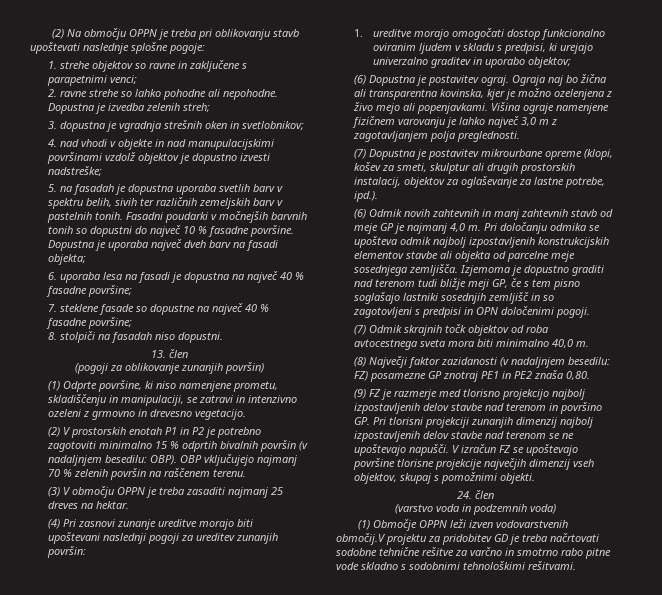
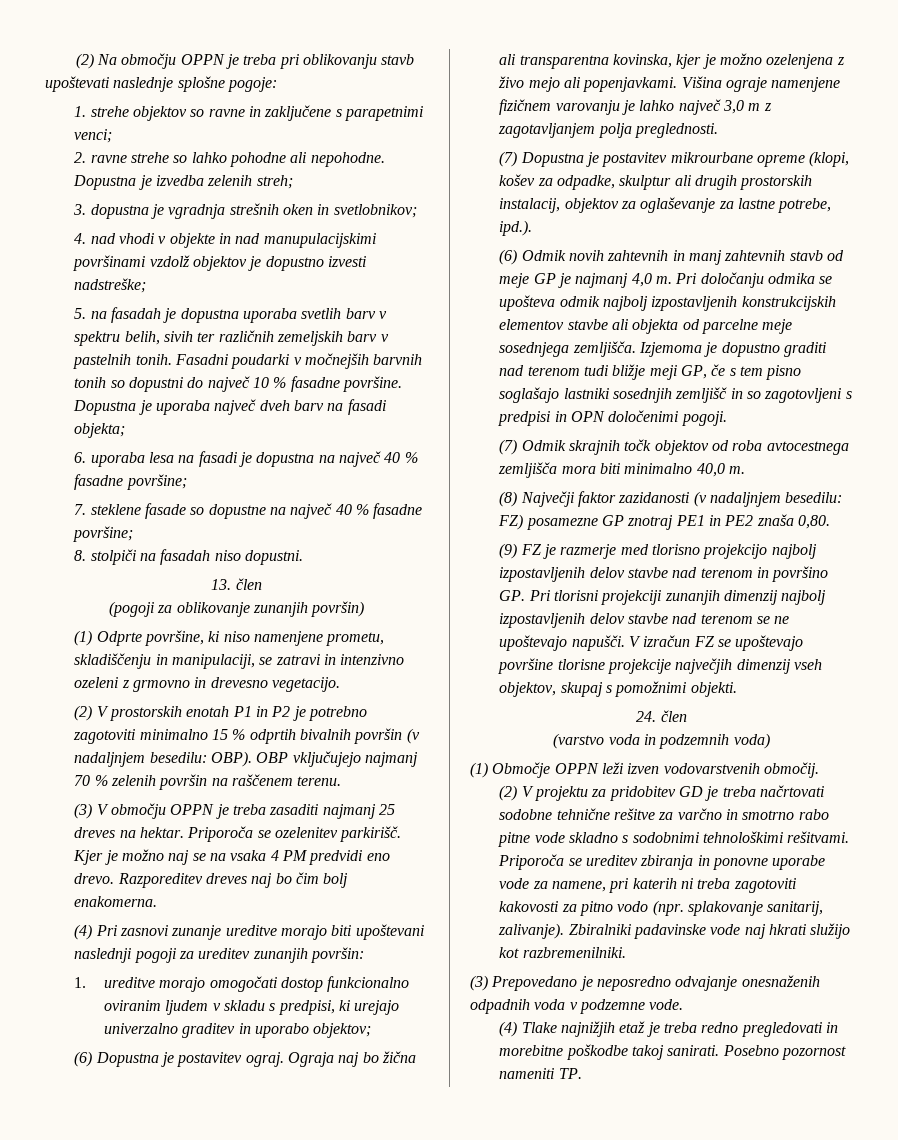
+ Priporoča se ozelenitev parkirišč. Kjer je možno naj se na vsaka 4 PM predvidi eno drevo. Razporeditev dreves naj bo čim bolj enakomerna.
- (7) Dopustna je postavitev mikrourbane opreme (klopi, košev za smeti, skulptur ali drugih prostorskih instalacij, objektov za oglaševanje za lastne potrebe, ipd.).
+ (7) Dopustna je postavitev mikrourbane opreme (klopi, košev za odpadke, skulptur ali drugih prostorskih instalacij, objektov za oglaševanje za lastne potrebe, ipd.).
- (7) Odmik skrajnih točk objektov od roba avtocestnega sveta mora biti minimalno 40,0 m.
+ (7) Odmik skrajnih točk objektov od roba avtocestnega zemljišča mora biti minimalno 40,0 m.
- (1) Območje OPPN leži izven vodovarstvenih območij.V projektu za pridobitev GD je treba načrtovati sodobne tehnične rešitve za varčno in smotrno rabo pitne vode skladno s sodobnimi tehnološkimi rešitvami.
+ (1) Območje OPPN leži izven vodovarstvenih območij.
+ (2) V projektu za pridobitev GD je treba načrtovati sodobne tehnične rešitve za varčno in smotrno rabo pitne vode skladno s sodobnimi tehnološkimi rešitvami.
+ Priporoča se ureditev zbiranja in ponovne uporabe vode za namene, pri katerih ni treba zagotoviti kakovosti za pitno vodo (npr. splakovanje sanitarij, zalivanje). Zbiralniki padavinske vode naj hkrati služijo kot razbremenilniki.
+ (3) Prepovedano je neposredno odvajanje onesnaženih odpadnih voda v podzemne vode.
+ (4) Tlake najnižjih etaž je treba redno pregledovati in morebitne poškodbe takoj sanirati. Posebno pozornost nameniti TP.

